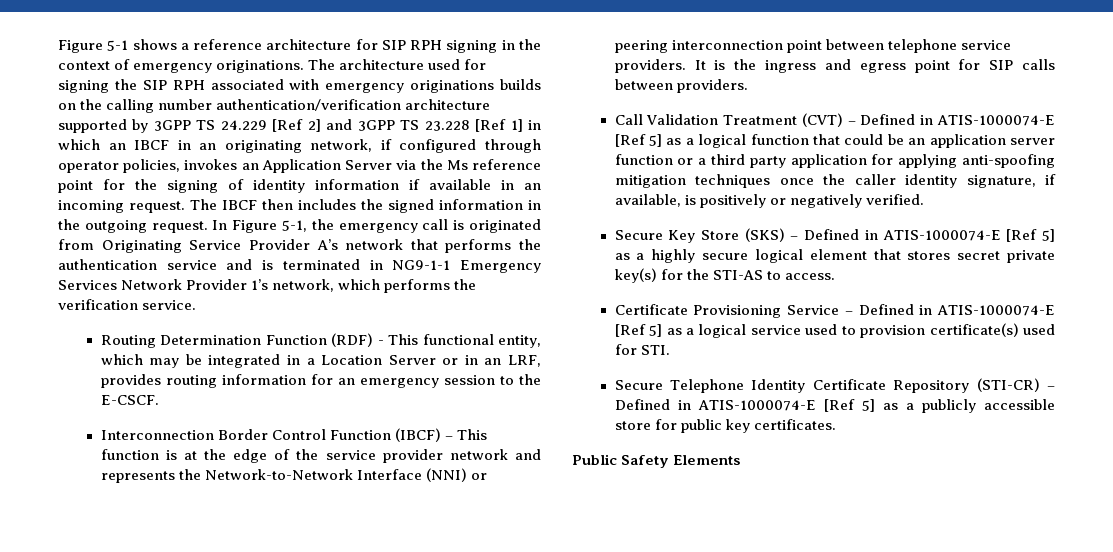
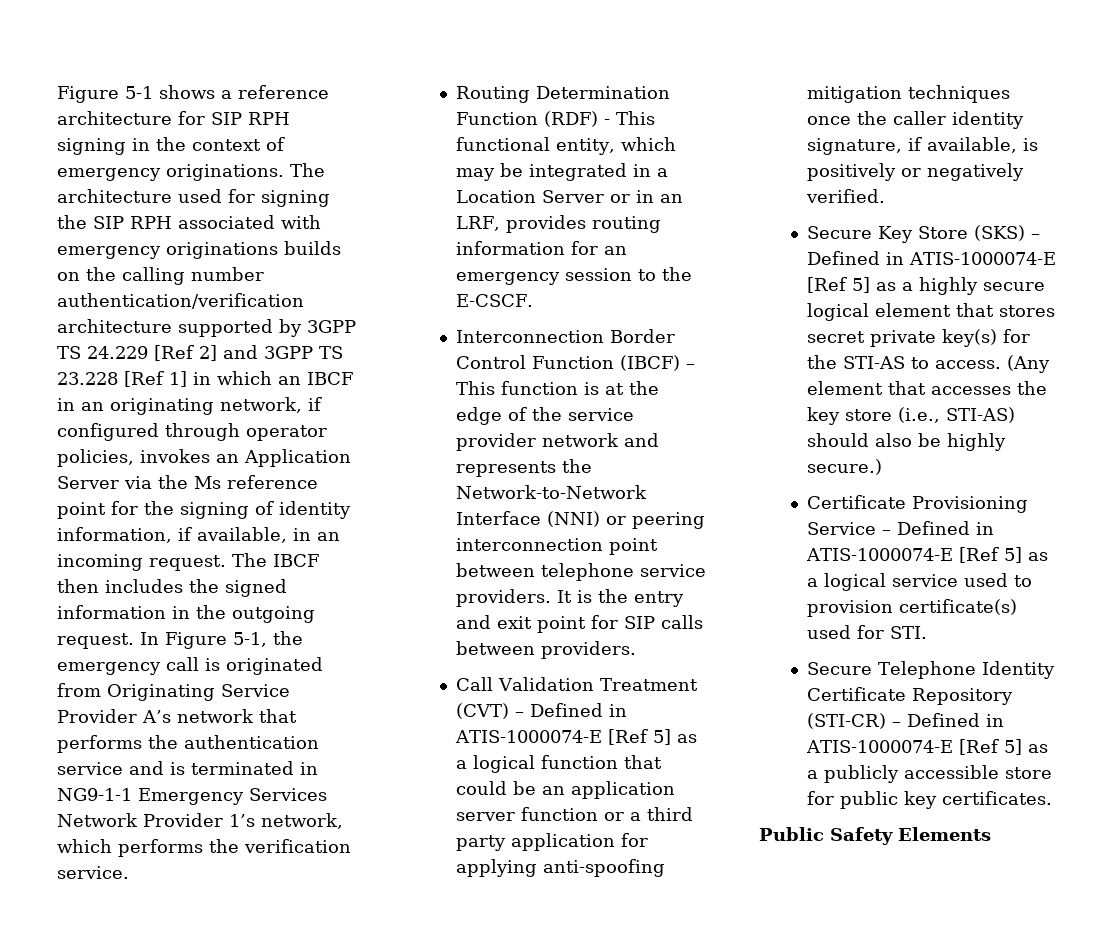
- The architecture used for signing the SIP RPH associated with emergency originations builds on the calling number authentication/verification architecture supported by 3GPP TS 24.229 [Ref 2] and 3GPP TS 23.228 [Ref 1] in which an IBCF in an originating network, if configured through operator policies, invokes an Application Server via the Ms reference point for the signing of identity information if available in an incoming request.
+ The architecture used for signing the SIP RPH associated with emergency originations builds on the calling number authentication/verification architecture supported by 3GPP TS 24.229 [Ref 2] and 3GPP TS 23.228 [Ref 1] in which an IBCF in an originating network, if configured through operator policies, invokes an Application Server via the Ms reference point for the signing of identity information, if available, in an incoming request.
- It is the ingress and egress point for SIP calls between providers.
+ It is the entry and exit point for SIP calls between providers.
+ (Any element that accesses the key store (i.e., STI-AS) should also be highly secure.)

